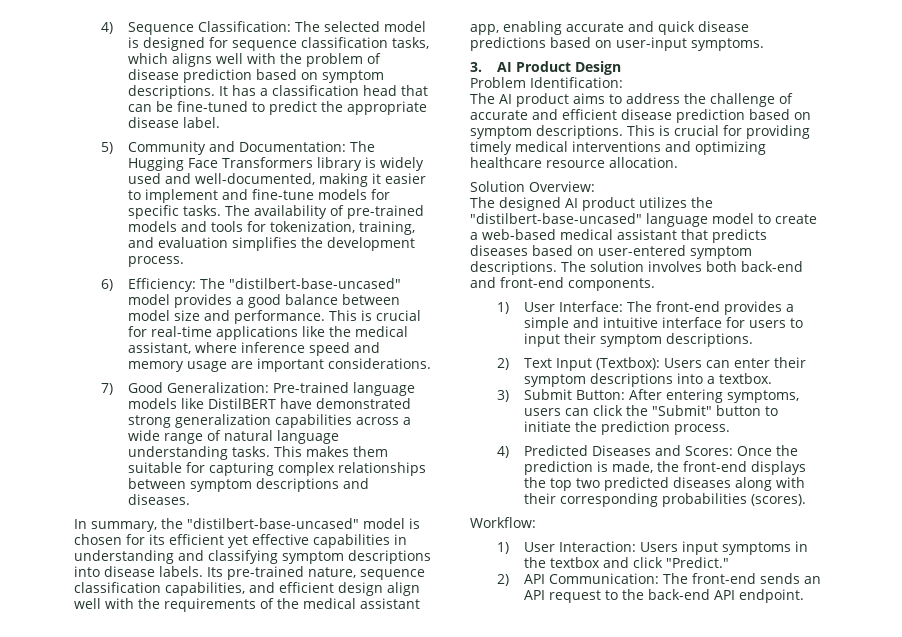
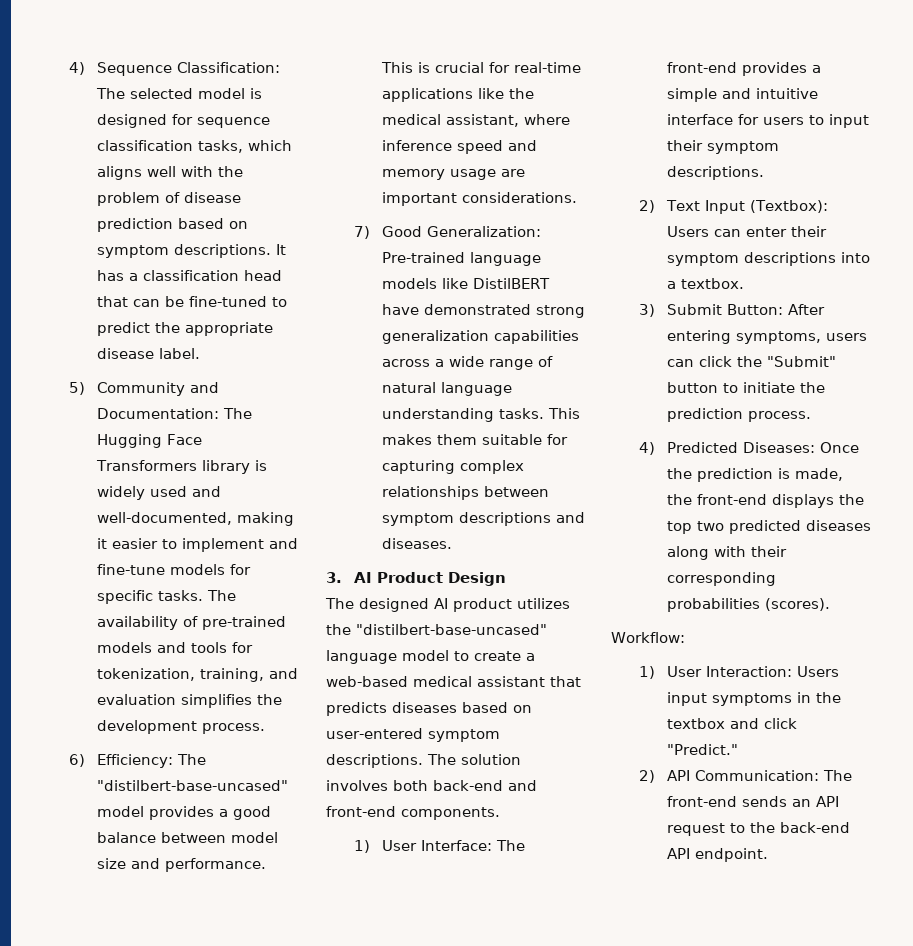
- In summary, the "distilbert-base-uncased" model is chosen for its efficient yet effective capabilities in understanding and classifying symptom descriptions into disease labels. Its pre-trained nature, sequence classification capabilities, and efficient design align well with the requirements of the medical assistant app, enabling accurate and quick disease predictions based on user-input symptoms.
  3. AI Product Design
- Problem Identification:
- The AI product aims to address the challenge of accurate and efficient disease prediction based on symptom descriptions. This is crucial for providing timely medical interventions and optimizing healthcare resource allocation.
- Solution Overview:
- 4) Predicted Diseases and Scores: Once the prediction is made, the front-end displays the top two predicted diseases along with their corresponding probabilities (scores).
+ 4) Predicted Diseases: Once the prediction is made, the front-end displays the top two predicted diseases along with their corresponding probabilities (scores).

